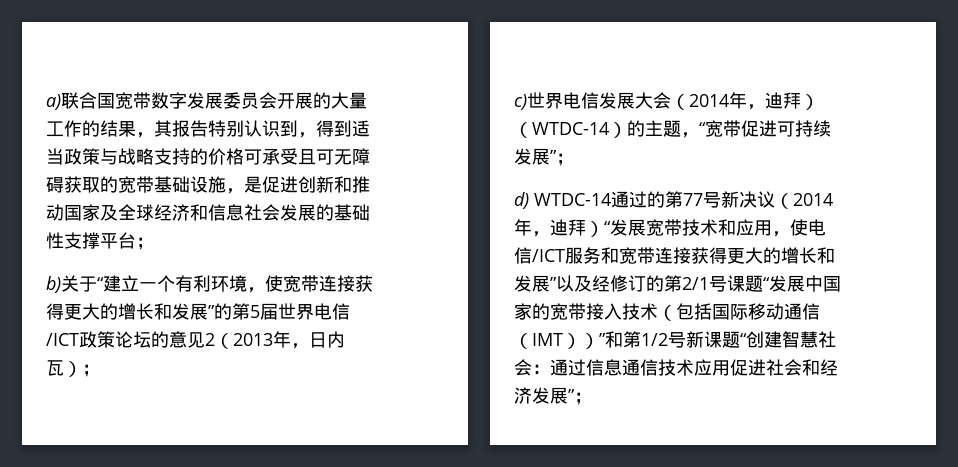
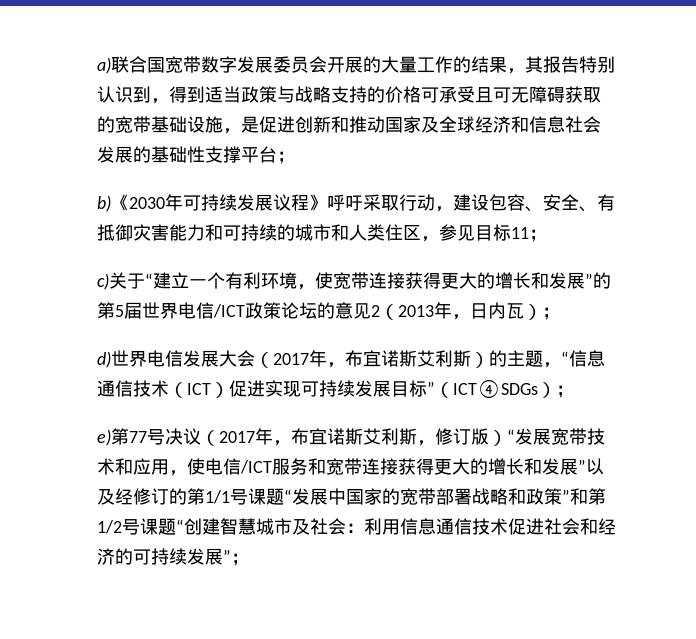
- b)关于“建立一个有利环境，使宽带连接获得更大的增长和发展”的第5届世界电信/ICT政策论坛的意见2（2013年，日内瓦）；
+ b)《2030年可持续发展议程》呼吁采取行动，建设包容、安全、有抵御灾害能力和可持续的城市和人类住区，参见目标11；
+ c)关于“建立一个有利环境，使宽带连接获得更大的增长和发展”的第5届世界电信/ICT政策论坛的意见2（2013年，日内瓦）；
- c)世界电信发展大会（2014年，迪拜）（WTDC-14）的主题，“宽带促进可持续发展”；
- d) WTDC-14通过的第77号新决议（2014年，迪拜）“发展宽带技术和应用，使电信/ICT服务和宽带连接获得更大的增长和发展”以及经修订的第2/1号课题“发展中国家的宽带接入技术（包括国际移动通信（IMT））”和第1/2号新课题“创建智慧社会：通过信息通信技术应用促进社会和经济发展”；
+ d)世界电信发展大会（2017年，布宜诺斯艾利斯）的主题，“信息通信技术（ICT）促进实现可持续发展目标”（ICT④SDGs）；
+ e)第77号决议（2017年，布宜诺斯艾利斯，修订版）“发展宽带技术和应用，使电信/ICT服务和宽带连接获得更大的增长和发展”以及经修订的第1/1号课题“发展中国家的宽带部署战略和政策”和第1/2号课题“创建智慧城市及社会：利用信息通信技术促进社会和经济的可持续发展”；

